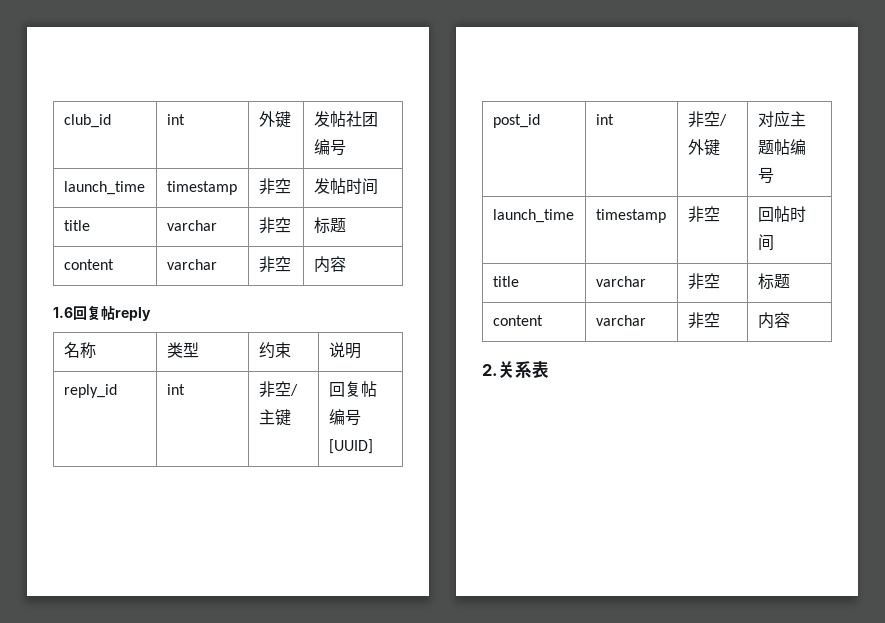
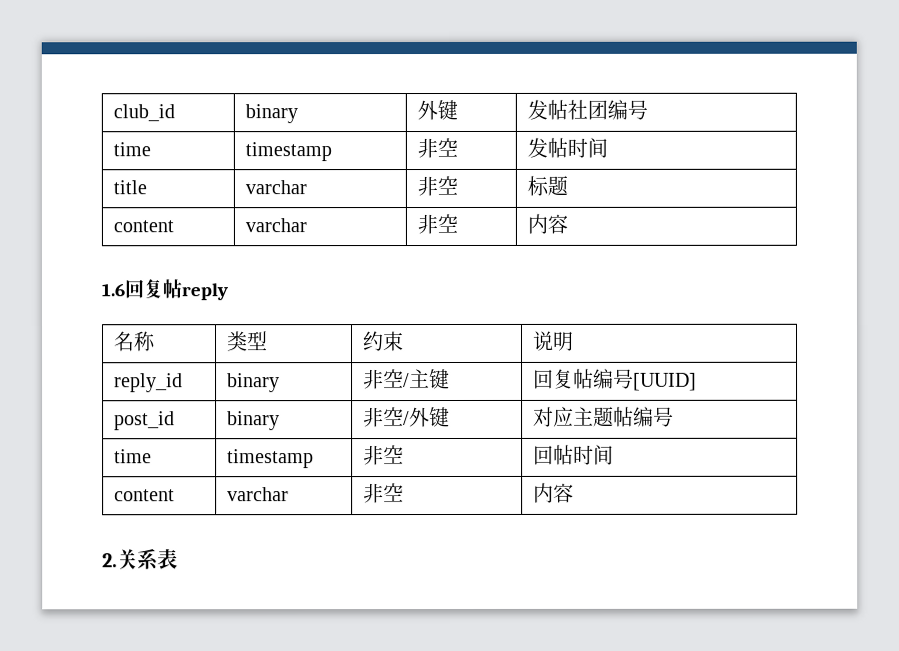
- club_id | int | 外键 | 发帖社团编号
+ club_id | binary | 外键 | 发帖社团编号
- launch_time | timestamp | 非空 | 发帖时间
+ time | timestamp | 非空 | 发帖时间
- reply_id | int | 非空/主键 | 回复帖编号[UUID]
+ reply_id | binary | 非空/主键 | 回复帖编号[UUID]
- post_id | int | 非空/外键 | 对应主题帖编号
+ post_id | binary | 非空/外键 | 对应主题帖编号
- launch_time | timestamp | 非空 | 回帖时间
- title | varchar | 非空 | 标题
+ time | timestamp | 非空 | 回帖时间

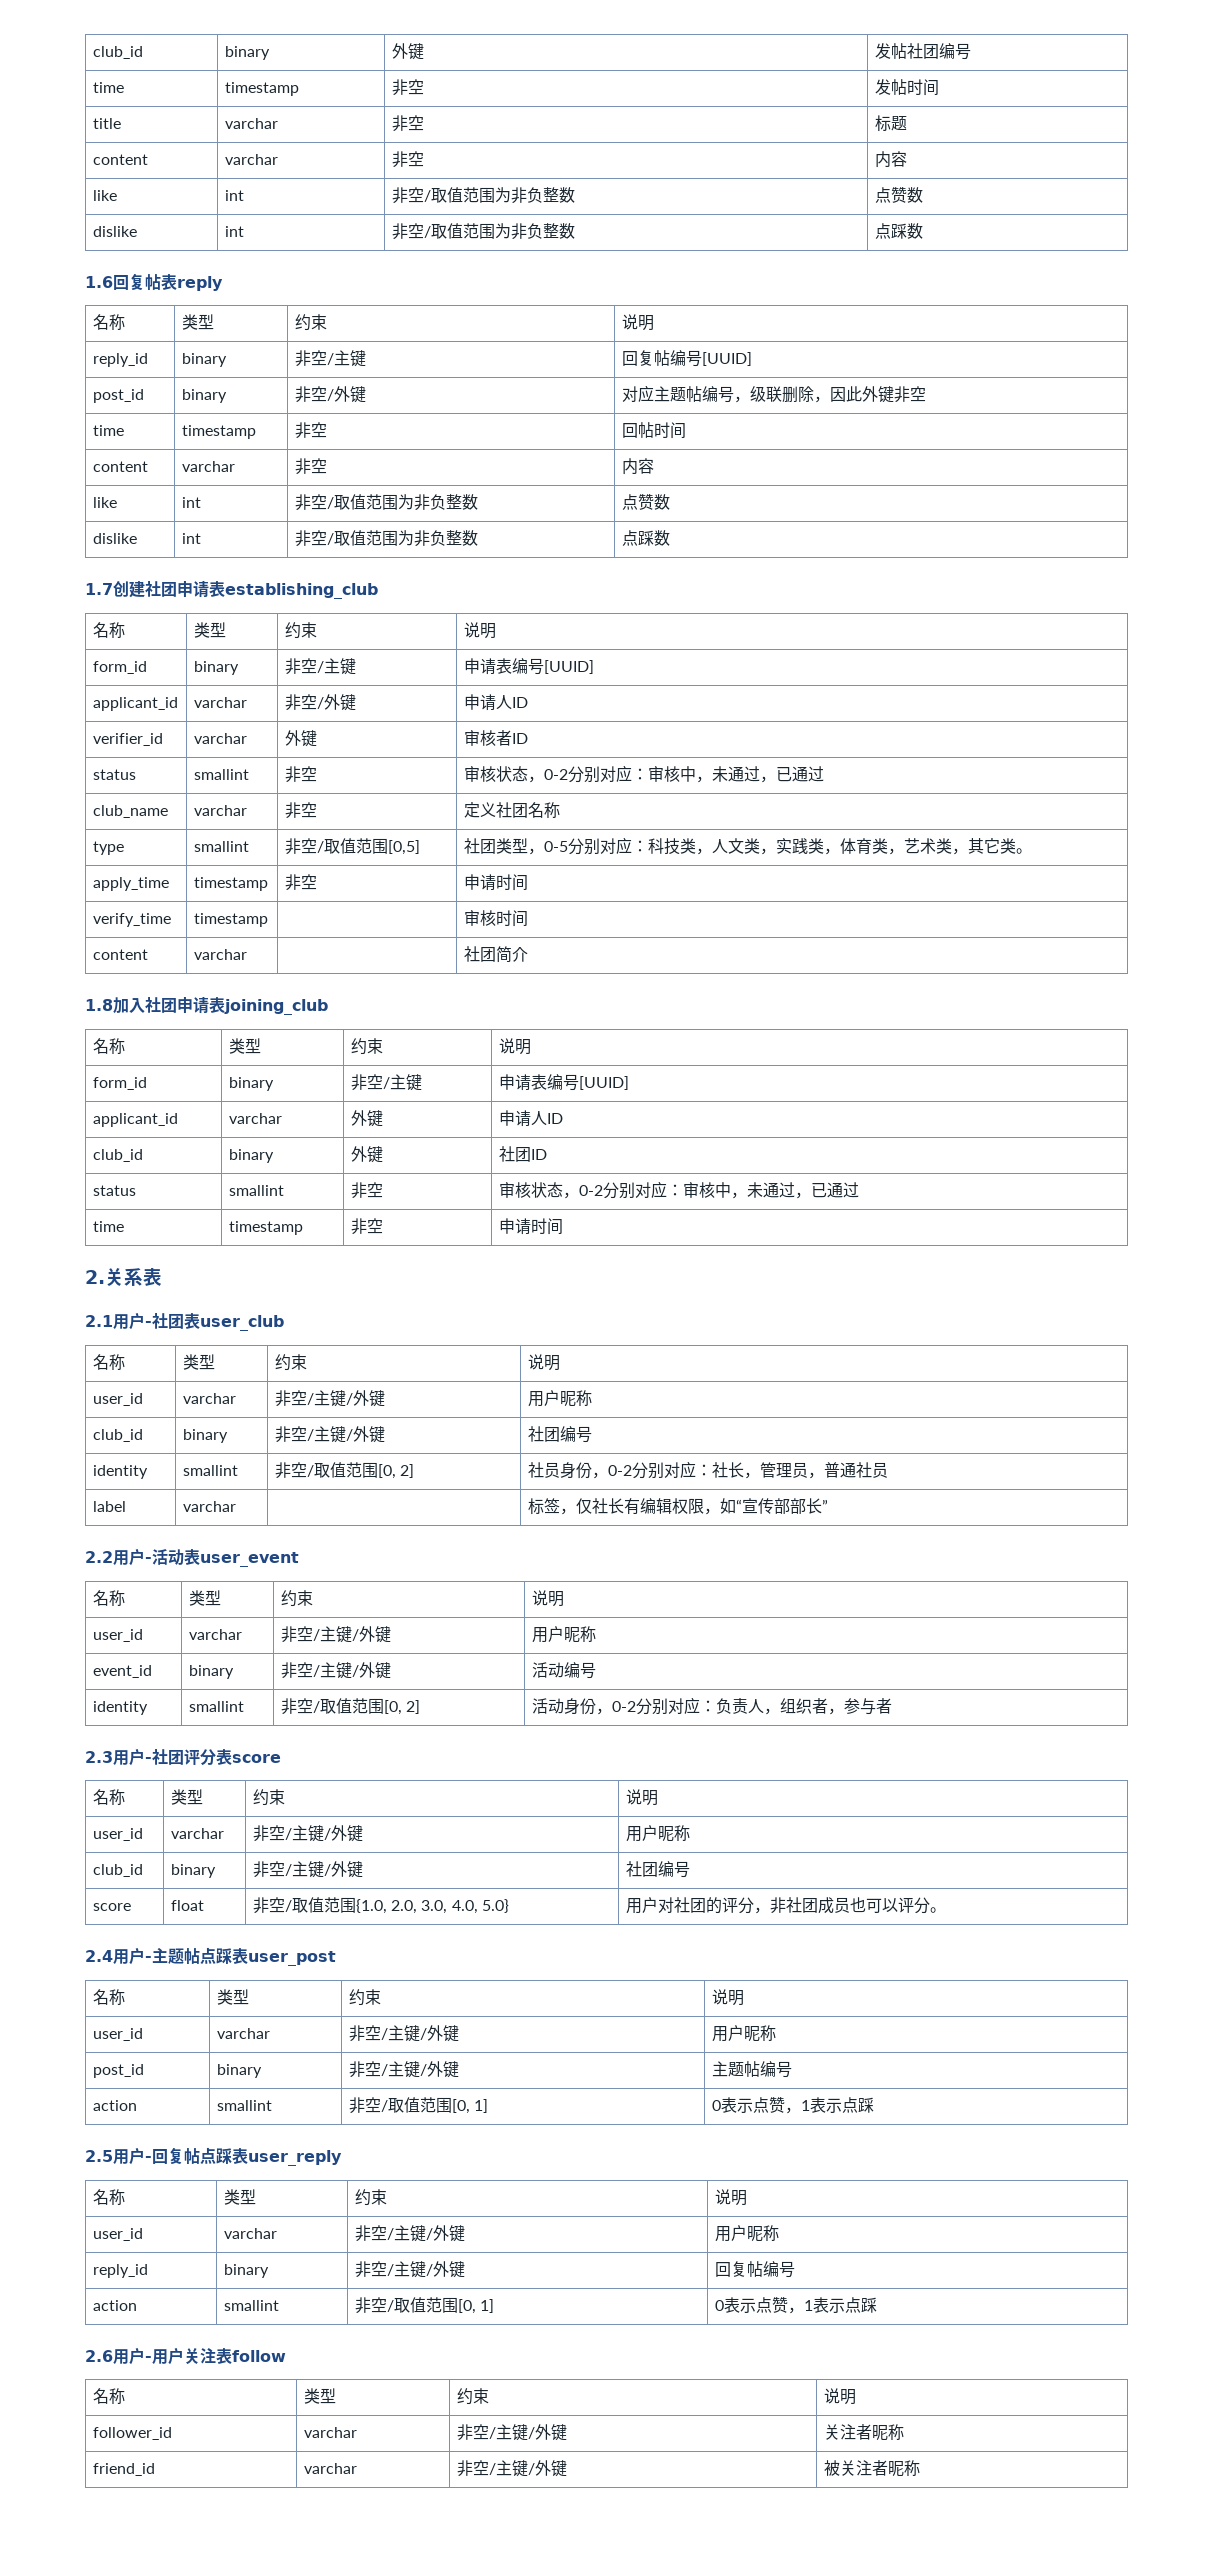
  title | varchar | 非空 | 标题
  content | varchar | 非空 | 内容
+ like | int | 非空/取值范围为非负整数 | 点赞数
+ dislike | int | 非空/取值范围为非负整数 | 点踩数
- 1.6回复帖reply
+ 1.6回复帖表reply
- post_id | binary | 非空/外键 | 对应主题帖编号
+ post_id | binary | 非空/外键 | 对应主题帖编号，级联删除，因此外键非空
  time | timestamp | 非空 | 回帖时间
  content | varchar | 非空 | 内容
+ like | int | 非空/取值范围为非负整数 | 点赞数
+ dislike | int | 非空/取值范围为非负整数 | 点踩数
+ 1.7创建社团申请表establishing_club
+ 名称 | 类型 | 约束 | 说明
+ form_id | binary | 非空/主键 | 申请表编号[UUID]
+ applicant_id | varchar | 非空/外键 | 申请人ID
+ verifier_id | varchar | 外键 | 审核者ID
+ status | smallint | 非空 | 审核状态，0-2分别对应：审核中，未通过，已通过
+ club_name | varchar | 非空 | 定义社团名称
+ type | smallint | 非空/取值范围[0,5] | 社团类型，0-5分别对应：科技类，人文类，实践类，体育类，艺术类，其它类。
+ apply_time | timestamp | 非空 | 申请时间
+ verify_time | timestamp | | 审核时间
+ content | varchar | | 社团简介
+ 1.8加入社团申请表joining_club
+ 名称 | 类型 | 约束 | 说明
+ form_id | binary | 非空/主键 | 申请表编号[UUID]
+ applicant_id | varchar | 外键 | 申请人ID
+ club_id | binary | 外键 | 社团ID
+ status | smallint | 非空 | 审核状态，0-2分别对应：审核中，未通过，已通过
+ time | timestamp | 非空 | 申请时间
  2.关系表
+ 2.1用户-社团表user_club
+ 名称 | 类型 | 约束 | 说明
+ user_id | varchar | 非空/主键/外键 | 用户昵称
+ club_id | binary | 非空/主键/外键 | 社团编号
+ identity | smallint | 非空/取值范围[0, 2] | 社员身份，0-2分别对应：社长，管理员，普通社员
+ label | varchar | | 标签，仅社长有编辑权限，如“宣传部部长”
+ 2.2用户-活动表user_event
+ 名称 | 类型 | 约束 | 说明
+ user_id | varchar | 非空/主键/外键 | 用户昵称
+ event_id | binary | 非空/主键/外键 | 活动编号
+ identity | smallint | 非空/取值范围[0, 2] | 活动身份，0-2分别对应：负责人，组织者，参与者
+ 2.3用户-社团评分表score
+ 名称 | 类型 | 约束 | 说明
+ user_id | varchar | 非空/主键/外键 | 用户昵称
+ club_id | binary | 非空/主键/外键 | 社团编号
+ score | float | 非空/取值范围{1.0, 2.0, 3.0, 4.0, 5.0} | 用户对社团的评分，非社团成员也可以评分。
+ 2.4用户-主题帖点踩表user_post
+ 名称 | 类型 | 约束 | 说明
+ user_id | varchar | 非空/主键/外键 | 用户昵称
+ post_id | binary | 非空/主键/外键 | 主题帖编号
+ action | smallint | 非空/取值范围[0, 1] | 0表示点赞，1表示点踩
+ 2.5用户-回复帖点踩表user_reply
+ 名称 | 类型 | 约束 | 说明
+ user_id | varchar | 非空/主键/外键 | 用户昵称
+ reply_id | binary | 非空/主键/外键 | 回复帖编号
+ action | smallint | 非空/取值范围[0, 1] | 0表示点赞，1表示点踩
+ 2.6用户-用户关注表follow
+ 名称 | 类型 | 约束 | 说明
+ follower_id | varchar | 非空/主键/外键 | 关注者昵称
+ friend_id | varchar | 非空/主键/外键 | 被关注者昵称

